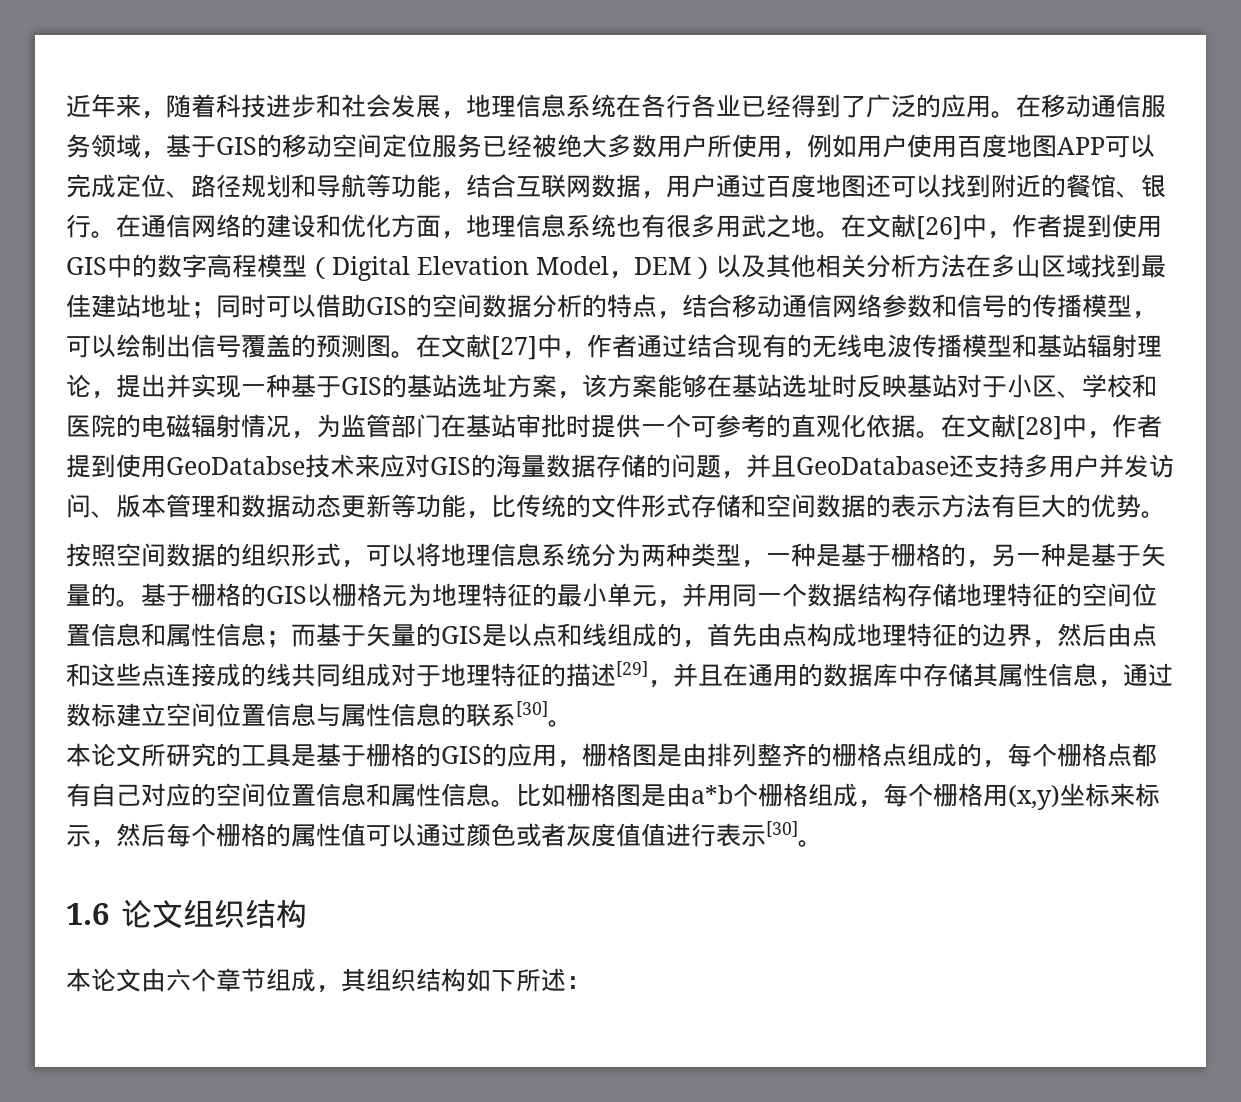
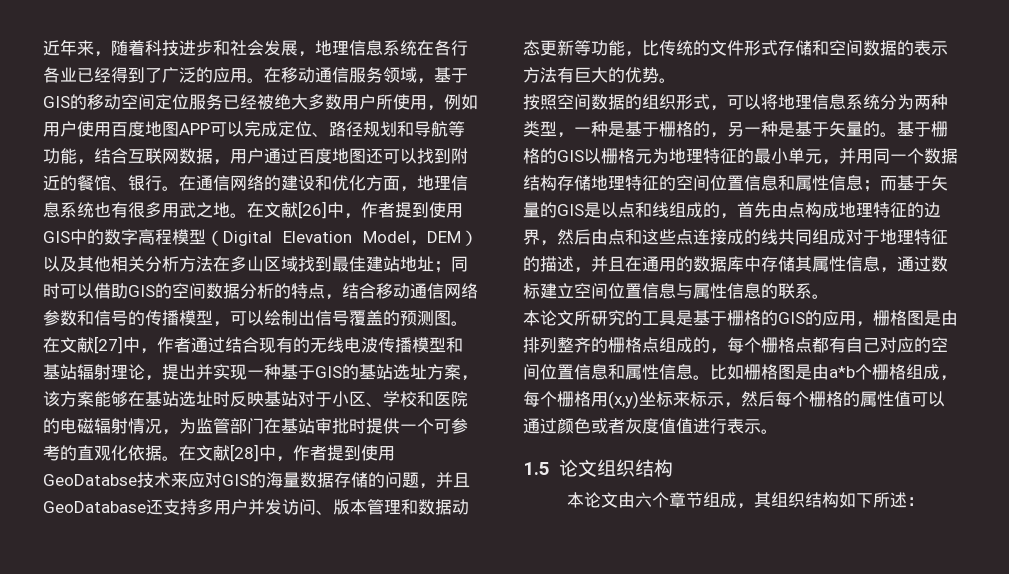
- 而基于矢量的GIS是以点和线组成的，首先由点构成地理特征的边界，然后由点和这些点连接成的线共同组成对于地理特征的描述[29]，并且在通用的数据库中存储其属性信息，通过数标建立空间位置信息与属性信息的联系[30]。
+ 而基于矢量的GIS是以点和线组成的，首先由点构成地理特征的边界，然后由点和这些点连接成的线共同组成对于地理特征的描述，并且在通用的数据库中存储其属性信息，通过数标建立空间位置信息与属性信息的联系。
- 比如栅格图是由a*b个栅格组成，每个栅格用(x,y)坐标来标示，然后每个栅格的属性值可以通过颜色或者灰度值值进行表示[30]。
- 1.6论文组织结构
+ 比如栅格图是由a*b个栅格组成，每个栅格用(x,y)坐标来标示，然后每个栅格的属性值可以通过颜色或者灰度值值进行表示。
+ 1.5论文组织结构

